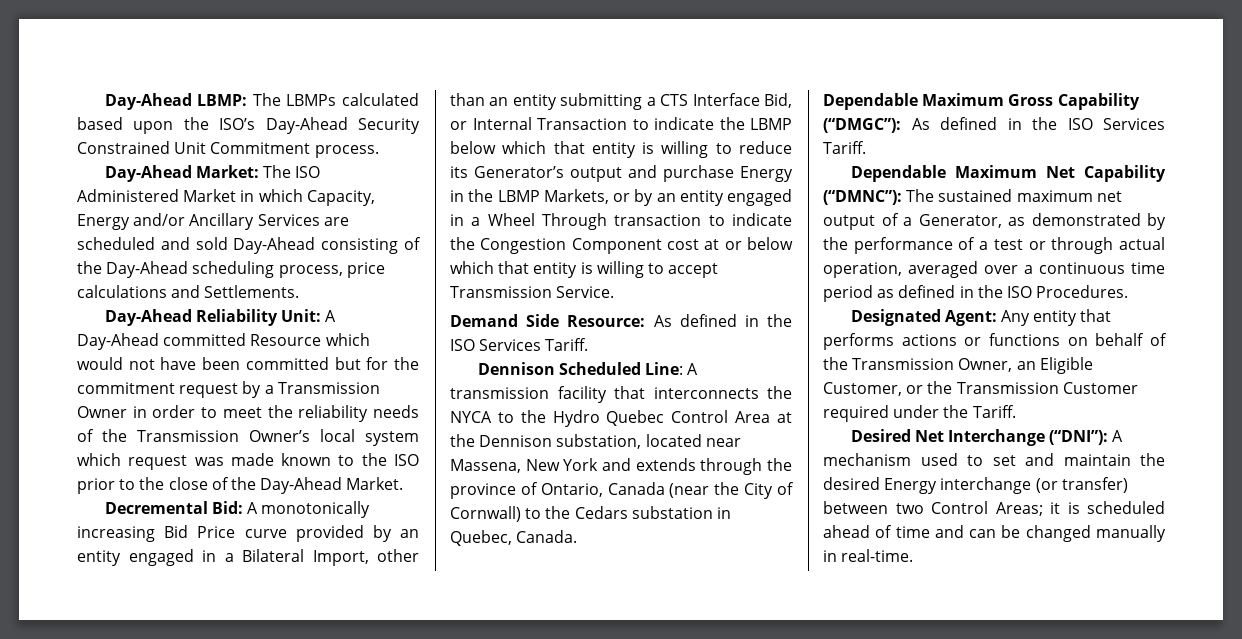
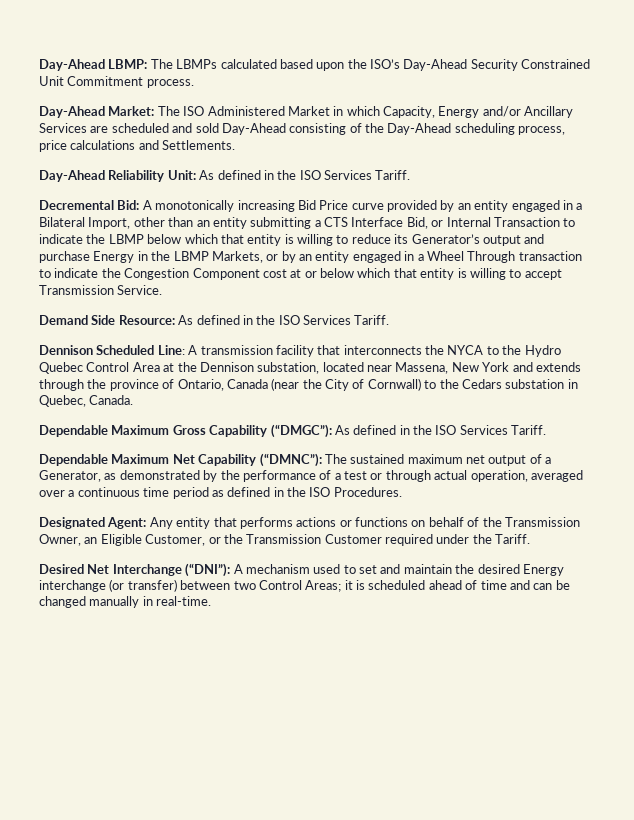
- Day-Ahead Reliability Unit: A Day-Ahead committed Resource which would not have been committed but for the commitment request by a Transmission Owner in order to meet the reliability needs of the Transmission Owner’s local system which request was made known to the ISO prior to the close of the Day-Ahead Market.
+ Day-Ahead Reliability Unit: As defined in the ISO Services Tariff.

